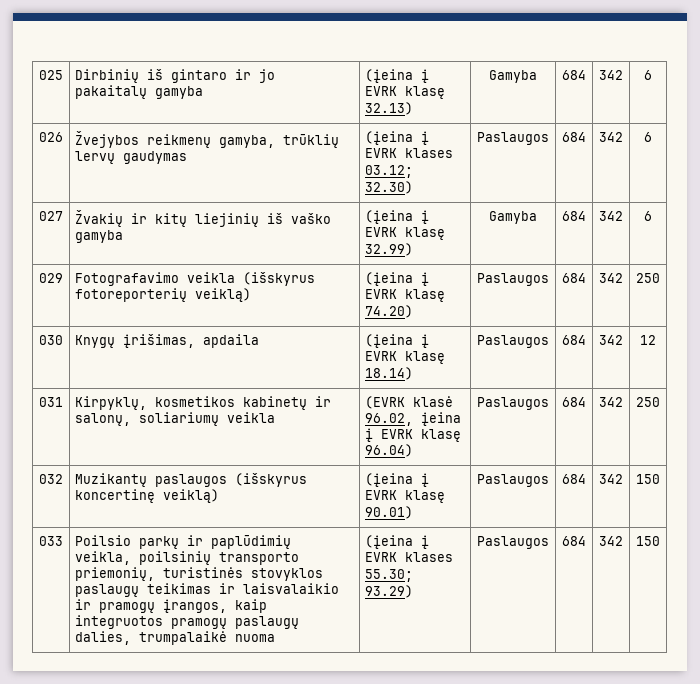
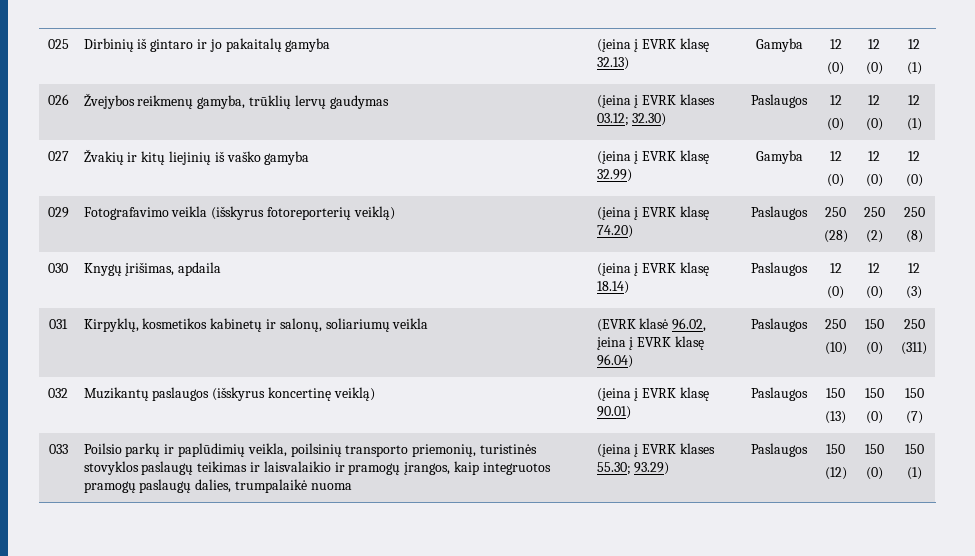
- 025 | Dirbinių iš gintaro ir jo pakaitalų gamyba | (įeina į EVRK klasę 32.13) | Gamyba | 684 | 342 | 6
+ 025 | Dirbinių iš gintaro ir jo pakaitalų gamyba | (įeina į EVRK klasę 32.13) | Gamyba | 12
+ (0) | 12
+ (0) | 12
+ (1)
- 026 | Žvejybos reikmenų gamyba, trūklių lervų gaudymas | (įeina į EVRK klases 03.12; 32.30) | Paslaugos | 684 | 342 | 6
+ 026 | Žvejybos reikmenų gamyba, trūklių lervų gaudymas | (įeina į EVRK klases 03.12; 32.30) | Paslaugos | 12
+ (0) | 12
+ (0) | 12
+ (1)
- 027 | Žvakių ir kitų liejinių iš vaško gamyba | (įeina į EVRK klasę 32.99) | Gamyba | 684 | 342 | 6
+ 027 | Žvakių ir kitų liejinių iš vaško gamyba | (įeina į EVRK klasę 32.99) | Gamyba | 12
+ (0) | 12
+ (0) | 12
+ (0)
- 029 | Fotografavimo veikla (išskyrus fotoreporterių veiklą) | (įeina į EVRK klasę 74.20) | Paslaugos | 684 | 342 | 250
+ 029 | Fotografavimo veikla (išskyrus fotoreporterių veiklą) | (įeina į EVRK klasę 74.20) | Paslaugos | 250
+ (28) | 250
+ (2) | 250
+ (8)
- 030 | Knygų įrišimas, apdaila | (įeina į EVRK klasę 18.14) | Paslaugos | 684 | 342 | 12
+ 030 | Knygų įrišimas, apdaila | (įeina į EVRK klasę 18.14) | Paslaugos | 12
+ (0) | 12
+ (0) | 12
+ (3)
- 031 | Kirpyklų, kosmetikos kabinetų ir salonų, soliariumų veikla | (EVRK klasė 96.02, įeina į EVRK klasę 96.04) | Paslaugos | 684 | 342 | 250
+ 031 | Kirpyklų, kosmetikos kabinetų ir salonų, soliariumų veikla | (EVRK klasė 96.02, įeina į EVRK klasę 96.04) | Paslaugos | 250
+ (10) | 150
+ (0) | 250
+ (311)
- 032 | Muzikantų paslaugos (išskyrus koncertinę veiklą) | (įeina į EVRK klasę 90.01) | Paslaugos | 684 | 342 | 150
+ 032 | Muzikantų paslaugos (išskyrus koncertinę veiklą) | (įeina į EVRK klasę 90.01) | Paslaugos | 150
+ (13) | 150
+ (0) | 150
+ (7)
- 033 | Poilsio parkų ir paplūdimių veikla, poilsinių transporto priemonių, turistinės stovyklos paslaugų teikimas ir laisvalaikio ir pramogų įrangos, kaip integruotos pramogų paslaugų dalies, trumpalaikė nuoma | (įeina į EVRK klases 55.30; 93.29) | Paslaugos | 684 | 342 | 150
+ 033 | Poilsio parkų ir paplūdimių veikla, poilsinių transporto priemonių, turistinės stovyklos paslaugų teikimas ir laisvalaikio ir pramogų įrangos, kaip integruotos pramogų paslaugų dalies, trumpalaikė nuoma | (įeina į EVRK klases 55.30; 93.29) | Paslaugos | 150
+ (12) | 150
+ (0) | 150
+ (1)

